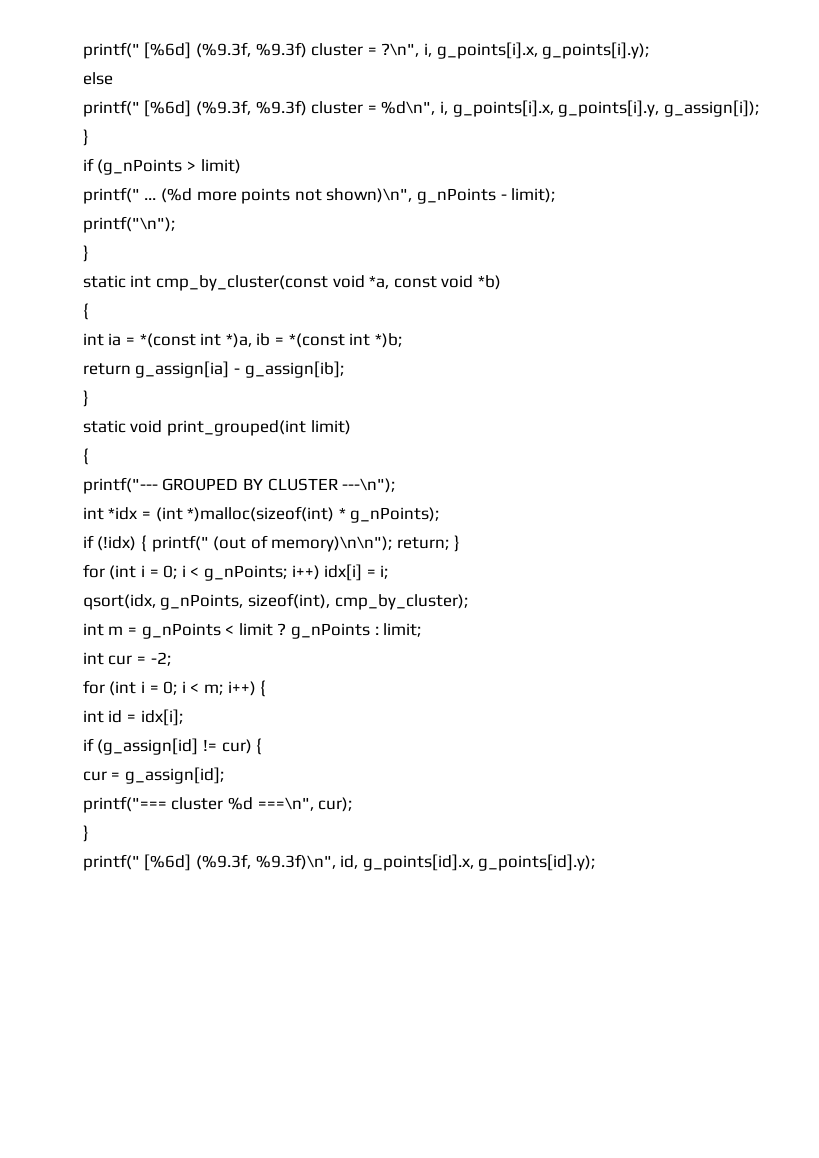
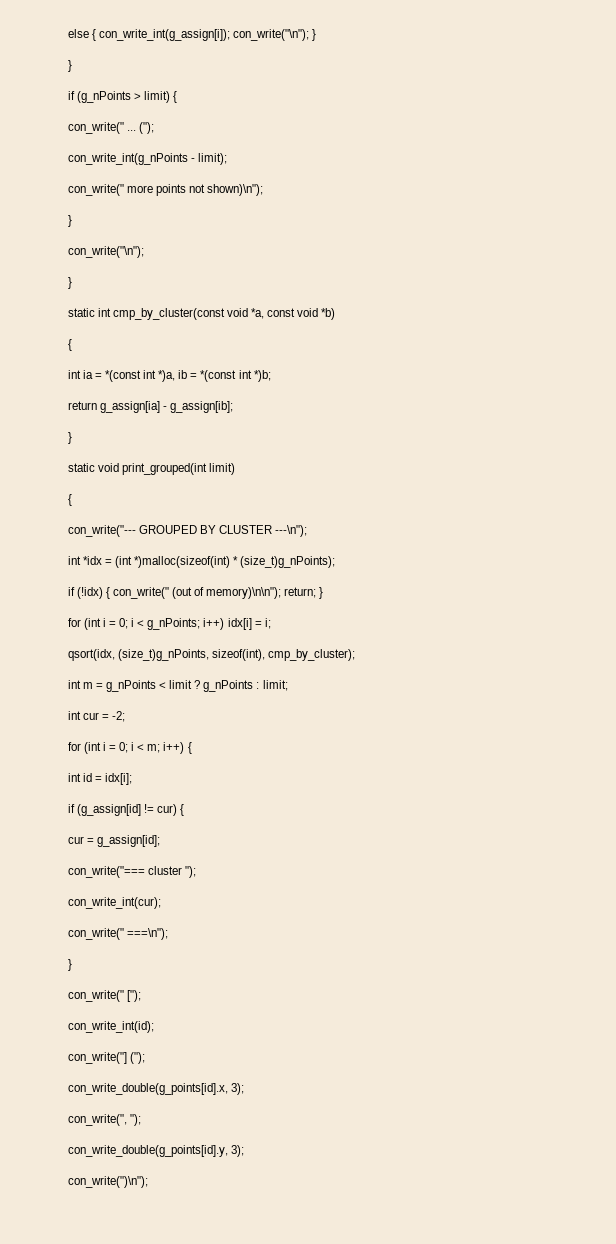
- printf(" [%6d] (%9.3f, %9.3f) cluster = ?\n", i, g_points[i].x, g_points[i].y);
- else
- printf(" [%6d] (%9.3f, %9.3f) cluster = %d\n", i, g_points[i].x, g_points[i].y, g_assign[i]);
+ else { con_write_int(g_assign[i]); con_write("\n"); }
- if (g_nPoints > limit)
- printf(" ... (%d more points not shown)\n", g_nPoints - limit);
- printf("\n");
+ if (g_nPoints > limit) {
+ con_write(" ... (");
+ con_write_int(g_nPoints - limit);
+ con_write(" more points not shown)\n");
+ }
+ con_write("\n");
- printf("--- GROUPED BY CLUSTER ---\n");
+ con_write("--- GROUPED BY CLUSTER ---\n");
- int *idx = (int *)malloc(sizeof(int) * g_nPoints);
+ int *idx = (int *)malloc(sizeof(int) * (size_t)g_nPoints);
- if (!idx) { printf(" (out of memory)\n\n"); return; }
+ if (!idx) { con_write(" (out of memory)\n\n"); return; }
- qsort(idx, g_nPoints, sizeof(int), cmp_by_cluster);
+ qsort(idx, (size_t)g_nPoints, sizeof(int), cmp_by_cluster);
- printf("=== cluster %d ===\n", cur);
+ con_write("=== cluster ");
+ con_write_int(cur);
+ con_write(" ===\n");
  }
- printf(" [%6d] (%9.3f, %9.3f)\n", id, g_points[id].x, g_points[id].y);
+ con_write(" [");
+ con_write_int(id);
+ con_write("] (");
+ con_write_double(g_points[id].x, 3);
+ con_write(", ");
+ con_write_double(g_points[id].y, 3);
+ con_write(")\n");

